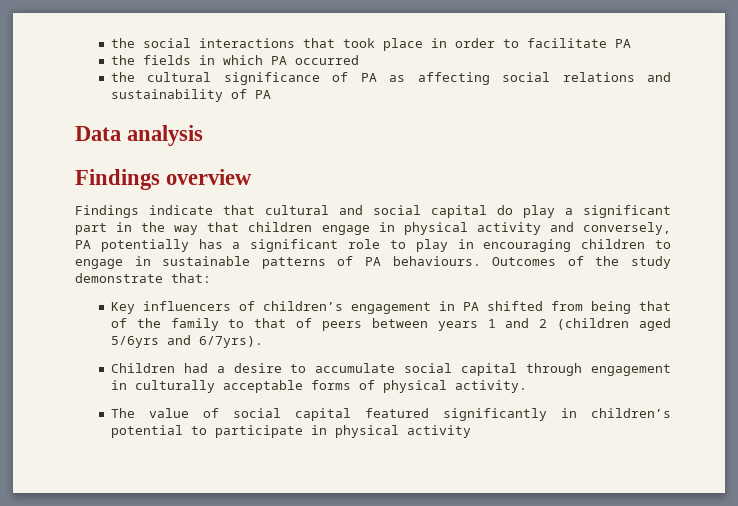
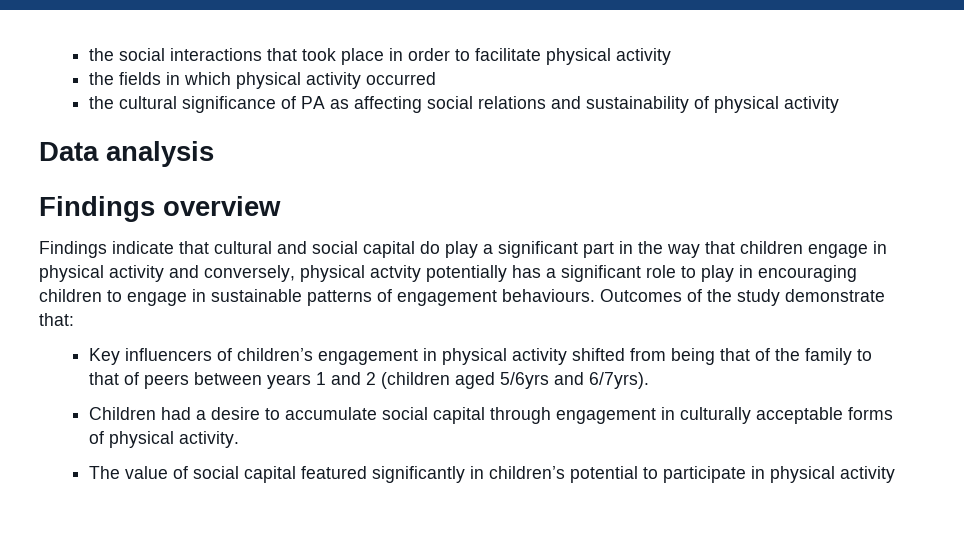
- the social interactions that took place in order to facilitate PA
+ the social interactions that took place in order to facilitate physical activity
- the fields in which PA occurred
+ the fields in which physical activity occurred
- the cultural significance of PA as affecting social relations and sustainability of PA
+ the cultural significance of PA as affecting social relations and sustainability of physical activity
- Findings indicate that cultural and social capital do play a significant part in the way that children engage in physical activity and conversely, PA potentially has a significant role to play in encouraging children to engage in sustainable patterns of PA behaviours.
+ Findings indicate that cultural and social capital do play a significant part in the way that children engage in physical activity and conversely, physical actvity potentially has a significant role to play in encouraging children to engage in sustainable patterns of engagement behaviours.
- Key influencers of children’s engagement in PA shifted from being that of the family to that of peers between years 1 and 2 (children aged 5/6yrs and 6/7yrs).
+ Key influencers of children’s engagement in physical activity shifted from being that of the family to that of peers between years 1 and 2 (children aged 5/6yrs and 6/7yrs).

